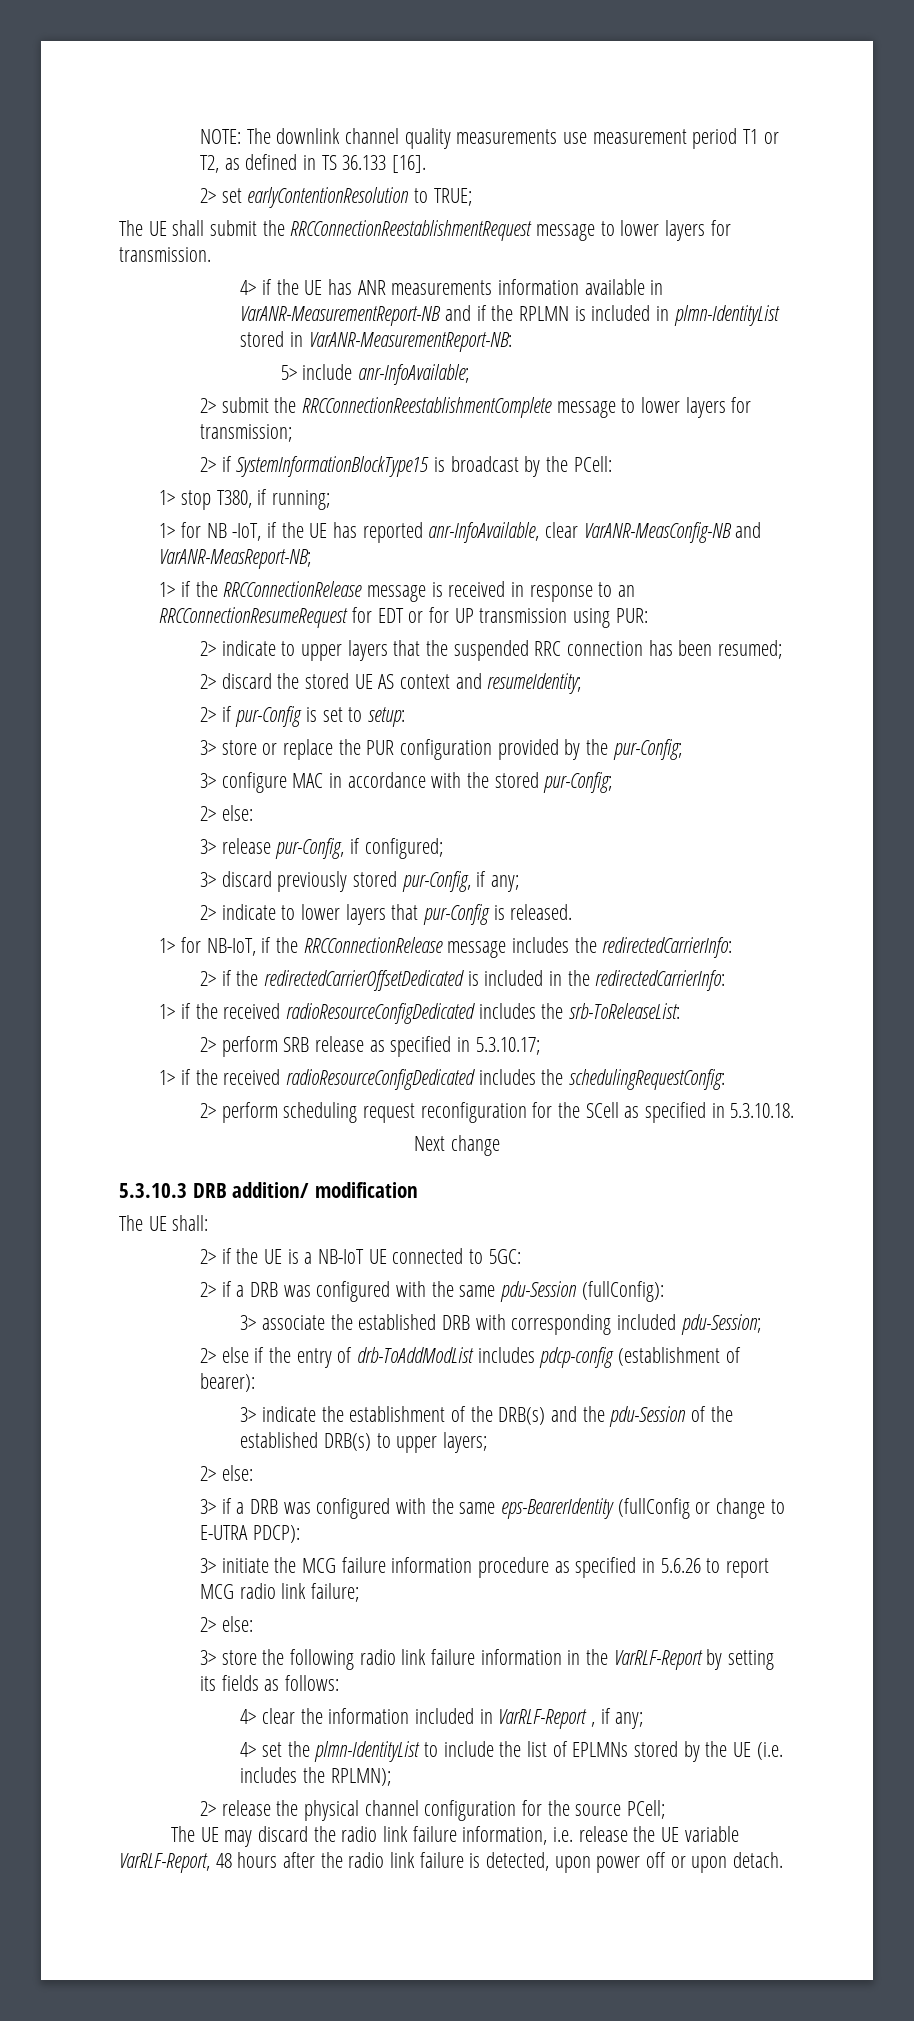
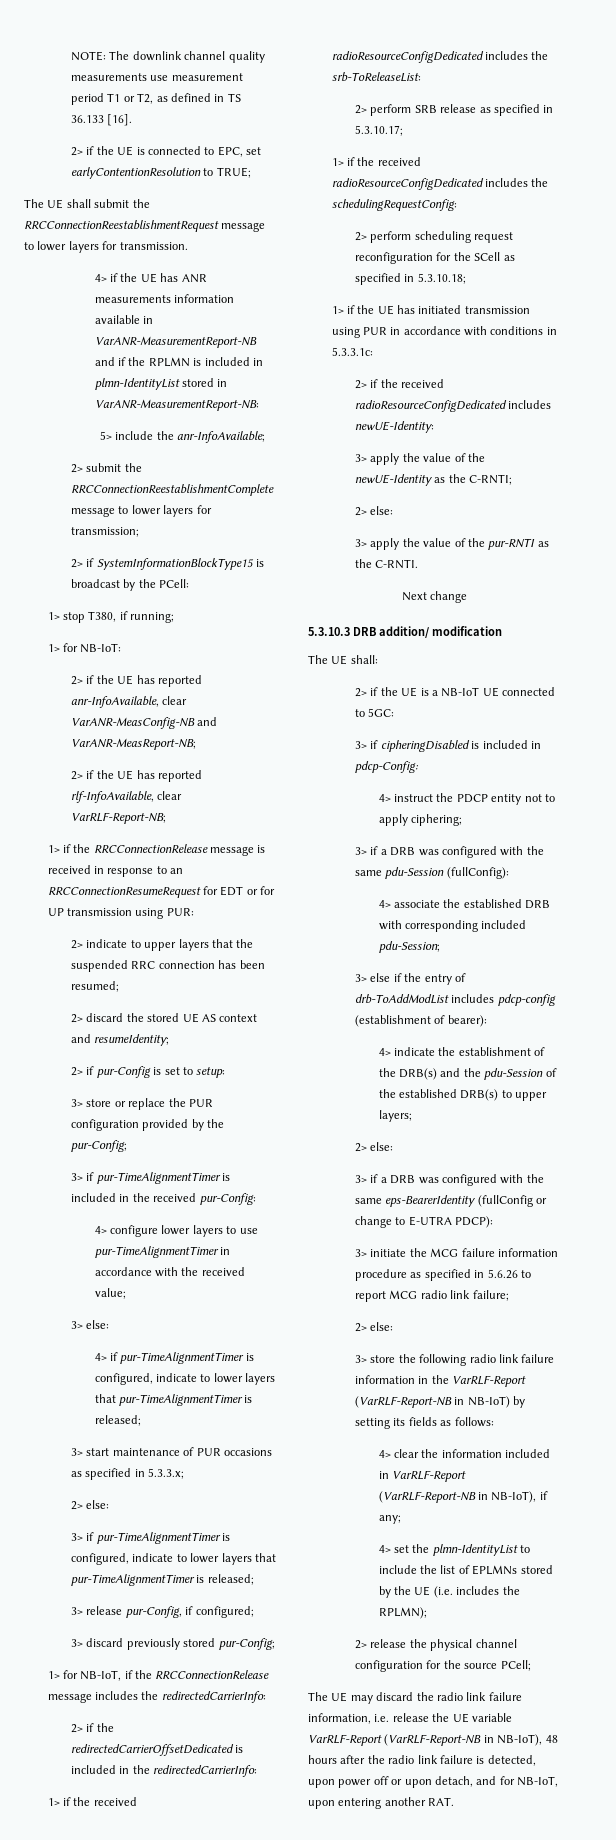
- 2> set earlyContentionResolution to TRUE;
+ 2> if the UE is connected to EPC, set earlyContentionResolution to TRUE;
- 5> include anr-InfoAvailable;
+ 5> include the anr-InfoAvailable;
- 1> for NB -IoT, if the UE has reported anr-InfoAvailable, clear VarANR-MeasConfig-NB and VarANR-MeasReport-NB;
+ 1> for NB-IoT:
+ 2> if the UE has reported anr-InfoAvailable, clear VarANR-MeasConfig-NB and VarANR-MeasReport-NB;
+ 2> if the UE has reported rlf-InfoAvailable, clear VarRLF-Report-NB;
- 3> configure MAC in accordance with the stored pur-Config;
+ 3> if pur-TimeAlignmentTimer is included in the received pur-Config:
+ 4> configure lower layers to use pur-TimeAlignmentTimer in accordance with the received value;
+ 3> else:
+ 4> if pur-TimeAlignmentTimer is configured, indicate to lower layers that pur-TimeAlignmentTimer is released;
+ 3> start maintenance of PUR occasions as specified in 5.3.3.x;
  2> else:
+ 3> if pur-TimeAlignmentTimer is configured, indicate to lower layers that pur-TimeAlignmentTimer is released;
- 3> discard previously stored pur-Config, if any;
- 2> indicate to lower layers that pur-Config is released.
+ 3> discard previously stored pur-Config;
- 2> perform scheduling request reconfiguration for the SCell as specified in 5.3.10.18.
+ 2> perform scheduling request reconfiguration for the SCell as specified in 5.3.10.18;
+ 1> if the UE has initiated transmission using PUR in accordance with conditions in 5.3.3.1c:
+ 2> if the received radioResourceConfigDedicated includes newUE-Identity:
+ 3> apply the value of the newUE-Identity as the C-RNTI;
+ 2> else:
+ 3> apply the value of the pur-RNTI as the C-RNTI.
- 2> if a DRB was configured with the same pdu-Session (fullConfig):
+ 3> if cipheringDisabled is included in pdcp-Config:
+ 4> instruct the PDCP entity not to apply ciphering;
+ 3> if a DRB was configured with the same pdu-Session (fullConfig):
- 3> associate the established DRB with corresponding included pdu-Session;
+ 4> associate the established DRB with corresponding included pdu-Session;
- 2> else if the entry of drb-ToAddModList includes pdcp-config (establishment of bearer):
+ 3> else if the entry of drb-ToAddModList includes pdcp-config (establishment of bearer):
- 3> indicate the establishment of the DRB(s) and the pdu-Session of the established DRB(s) to upper layers;
+ 4> indicate the establishment of the DRB(s) and the pdu-Session of the established DRB(s) to upper layers;
- 3> store the following radio link failure information in the VarRLF-Report by setting its fields as follows:
+ 3> store the following radio link failure information in the VarRLF-Report (VarRLF-Report-NB in NB-IoT) by setting its fields as follows:
- 4> clear the information included in VarRLF-Report , if any;
+ 4> clear the information included in VarRLF-Report (VarRLF-Report-NB in NB-IoT), if any;
- The UE may discard the radio link failure information, i.e. release the UE variable VarRLF-Report, 48 hours after the radio link failure is detected, upon power off or upon detach.
+ The UE may discard the radio link failure information, i.e. release the UE variable VarRLF-Report (VarRLF-Report-NB in NB-IoT), 48 hours after the radio link failure is detected, upon power off or upon detach, and for NB-IoT, upon entering another RAT.

